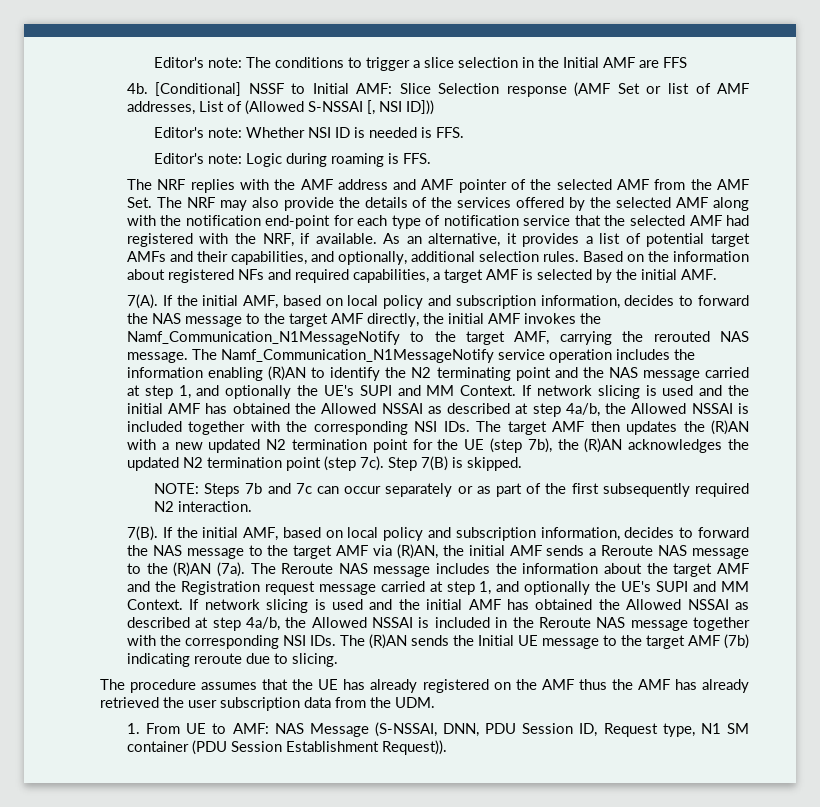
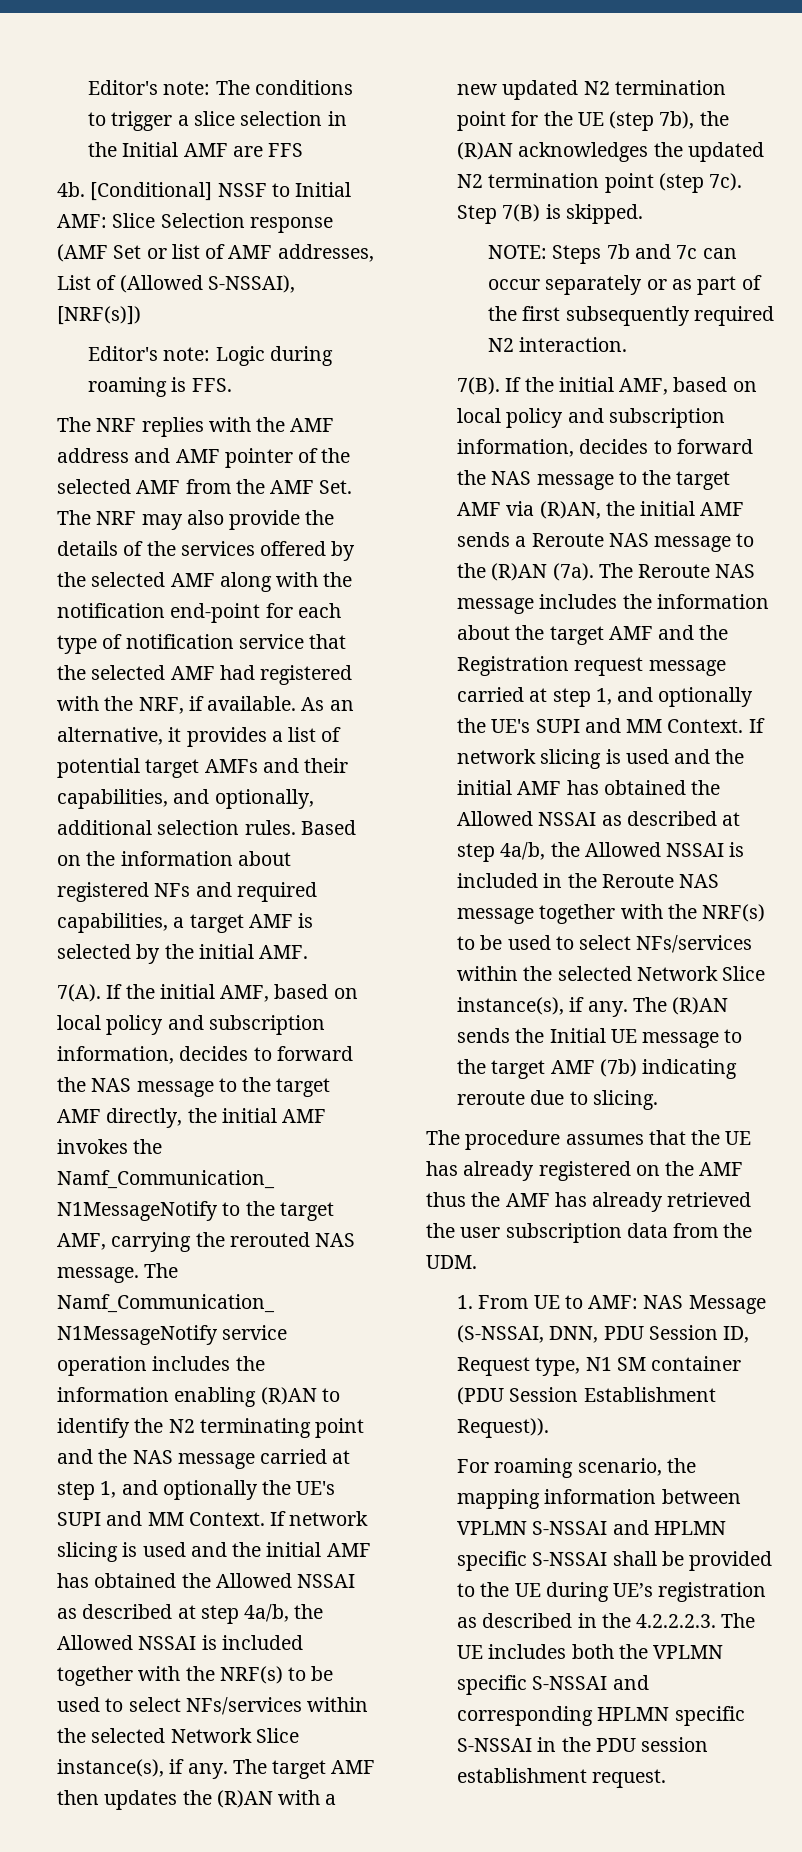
- [Conditional] NSSF to Initial AMF: Slice Selection response (AMF Set or list of AMF addresses, List of (Allowed S-NSSAI [, NSI ID]))
- Editor's note: Whether NSI ID is needed is FFS.
+ [Conditional] NSSF to Initial AMF: Slice Selection response (AMF Set or list of AMF addresses, List of (Allowed S-NSSAI), [NRF(s)])
- If network slicing is used and the initial AMF has obtained the Allowed NSSAI as described at step 4a/b, the Allowed NSSAI is included together with the corresponding NSI IDs. The target AMF then updates the (R)AN with a new updated N2 termination point for the UE (step 7b), the (R)AN acknowledges the updated N2 termination point (step 7c).
+ If network slicing is used and the initial AMF has obtained the Allowed NSSAI as described at step 4a/b, the Allowed NSSAI is included together with the NRF(s) to be used to select NFs/services within the selected Network Slice instance(s), if any. The target AMF then updates the (R)AN with a new updated N2 termination point for the UE (step 7b), the (R)AN acknowledges the updated N2 termination point (step 7c).
- If network slicing is used and the initial AMF has obtained the Allowed NSSAI as described at step 4a/b, the Allowed NSSAI is included in the Reroute NAS message together with the corresponding NSI IDs. The (R)AN sends the Initial UE message to the target AMF (7b) indicating reroute due to slicing.
+ If network slicing is used and the initial AMF has obtained the Allowed NSSAI as described at step 4a/b, the Allowed NSSAI is included in the Reroute NAS message together with the NRF(s) to be used to select NFs/services within the selected Network Slice instance(s), if any. The (R)AN sends the Initial UE message to the target AMF (7b) indicating reroute due to slicing.
+ For roaming scenario, the mapping information between VPLMN S-NSSAI and HPLMN specific S-NSSAI shall be provided to the UE during UE’s registration as described in the 4.2.2.2.3. The UE includes both the VPLMN specific S-NSSAI and corresponding HPLMN specific S-NSSAI in the PDU session establishment request.

